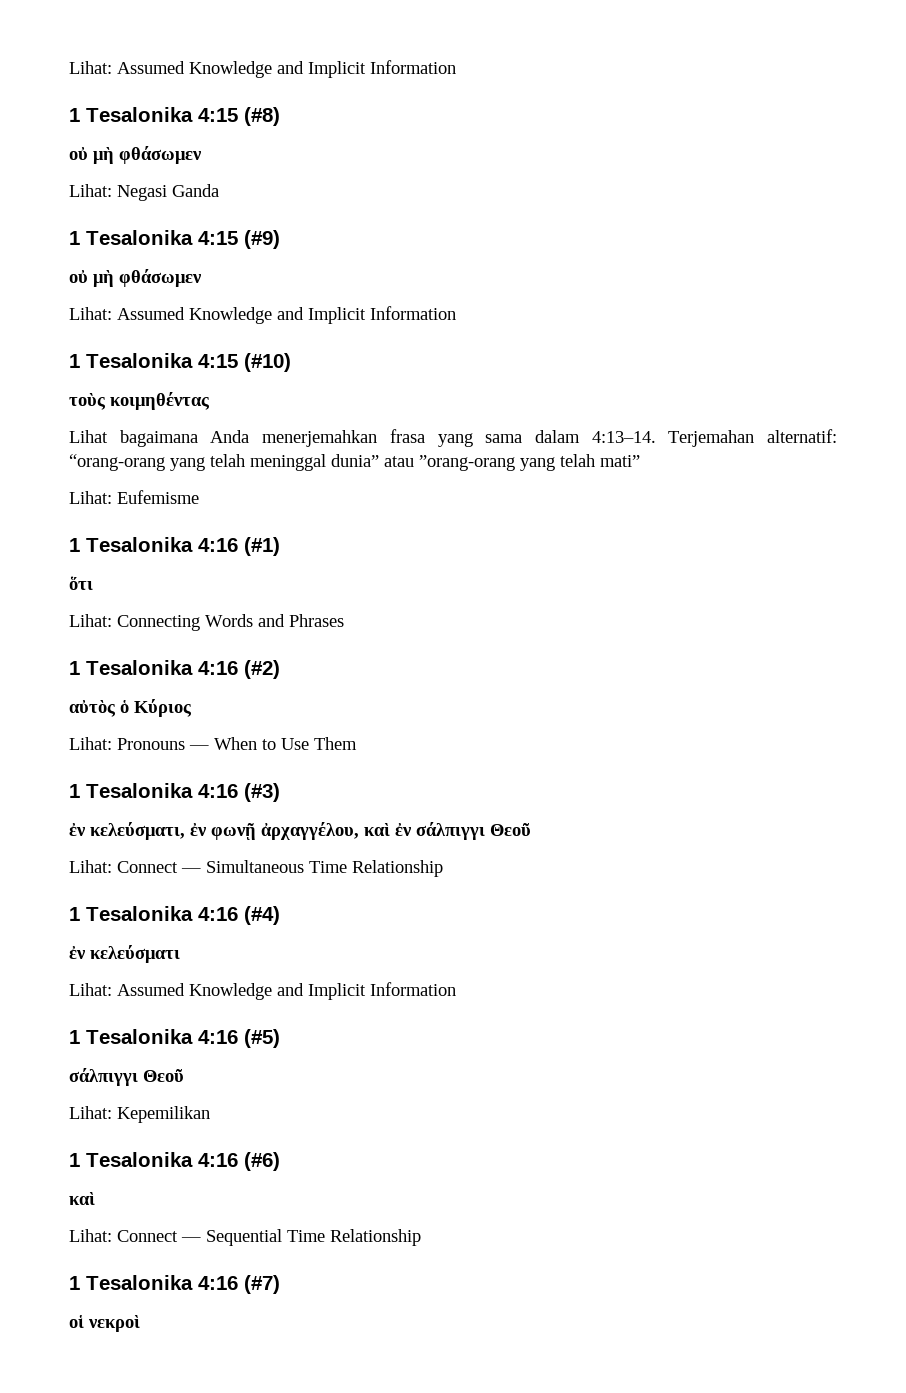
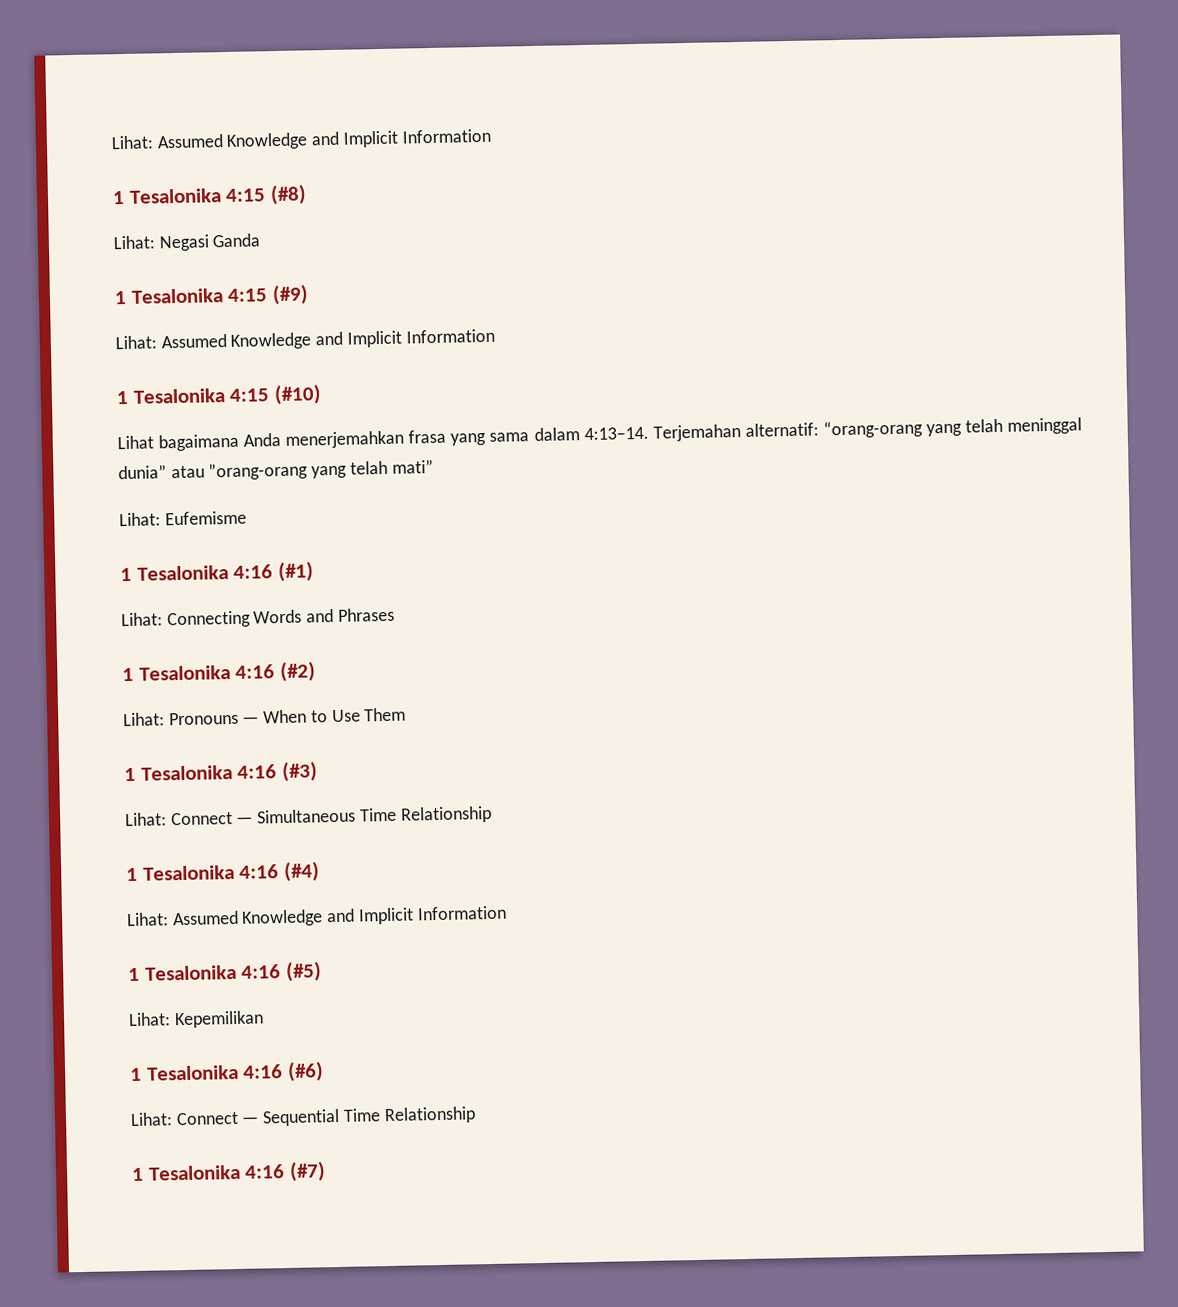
  1 Tesalonika 4:15 (#8)
- οὐ μὴ φθάσωμεν
  1 Tesalonika 4:15 (#9)
- οὐ μὴ φθάσωμεν
- τοὺς κοιμηθέντας
- ὅτι
- αὐτὸς ὁ Κύριος
- ἐν κελεύσματι, ἐν φωνῇ ἀρχαγγέλου, καὶ ἐν σάλπιγγι Θεοῦ
- ἐν κελεύσματι
  1 Tesalonika 4:16 (#5)
- σάλπιγγι Θεοῦ
  1 Tesalonika 4:16 (#6)
- καὶ
- οἱ νεκροὶ

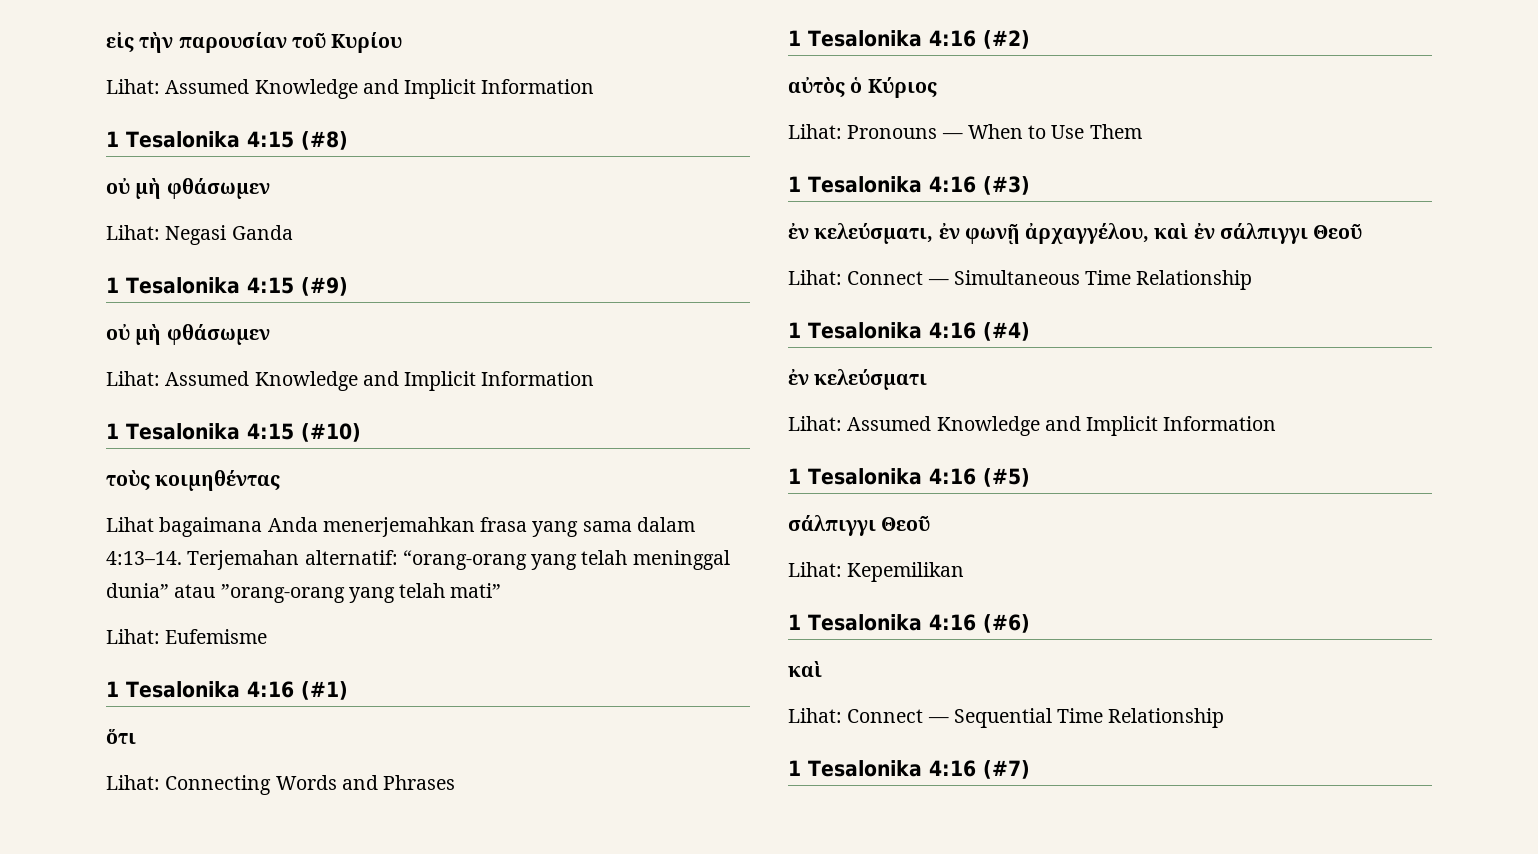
+ εἰς τὴν παρουσίαν τοῦ Κυρίου
  1 Tesalonika 4:15 (#8)
+ οὐ μὴ φθάσωμεν
  1 Tesalonika 4:15 (#9)
+ οὐ μὴ φθάσωμεν
+ τοὺς κοιμηθέντας
+ ὅτι
+ αὐτὸς ὁ Κύριος
+ ἐν κελεύσματι, ἐν φωνῇ ἀρχαγγέλου, καὶ ἐν σάλπιγγι Θεοῦ
+ ἐν κελεύσματι
  1 Tesalonika 4:16 (#5)
+ σάλπιγγι Θεοῦ
  1 Tesalonika 4:16 (#6)
+ καὶ

